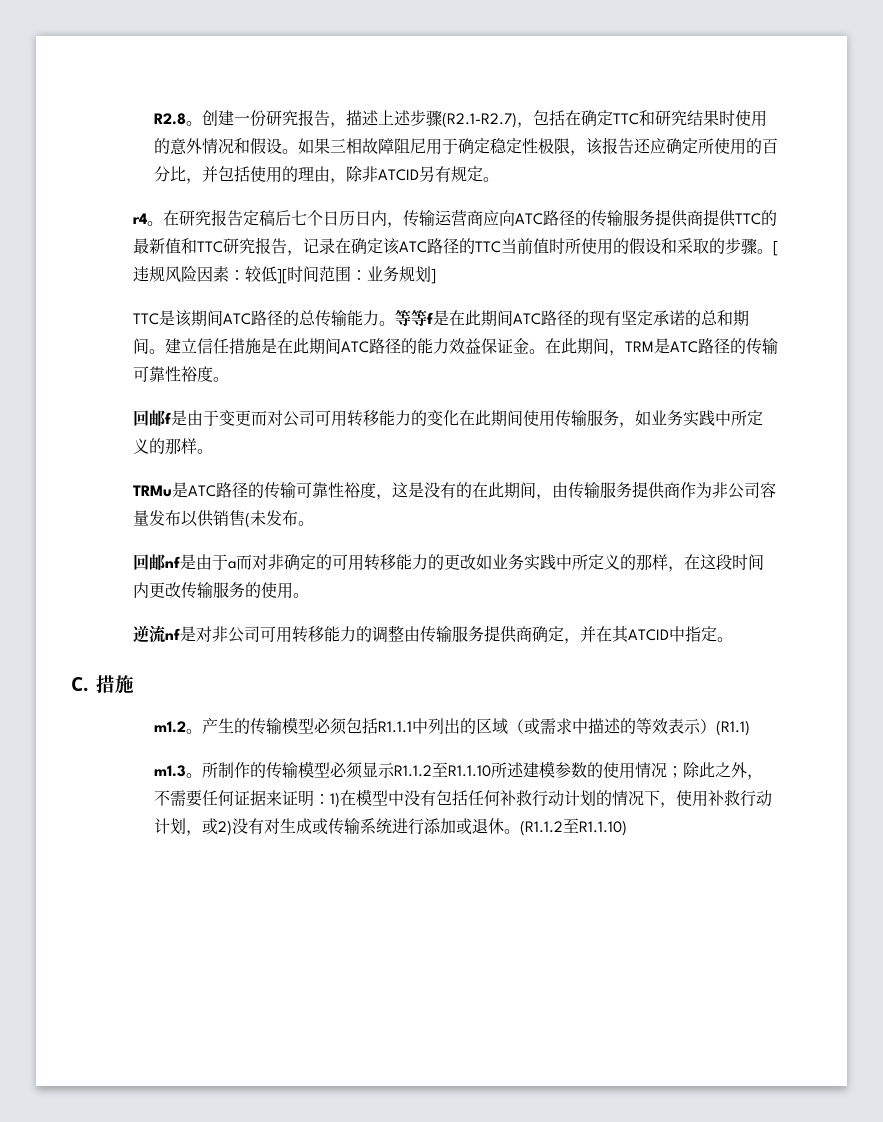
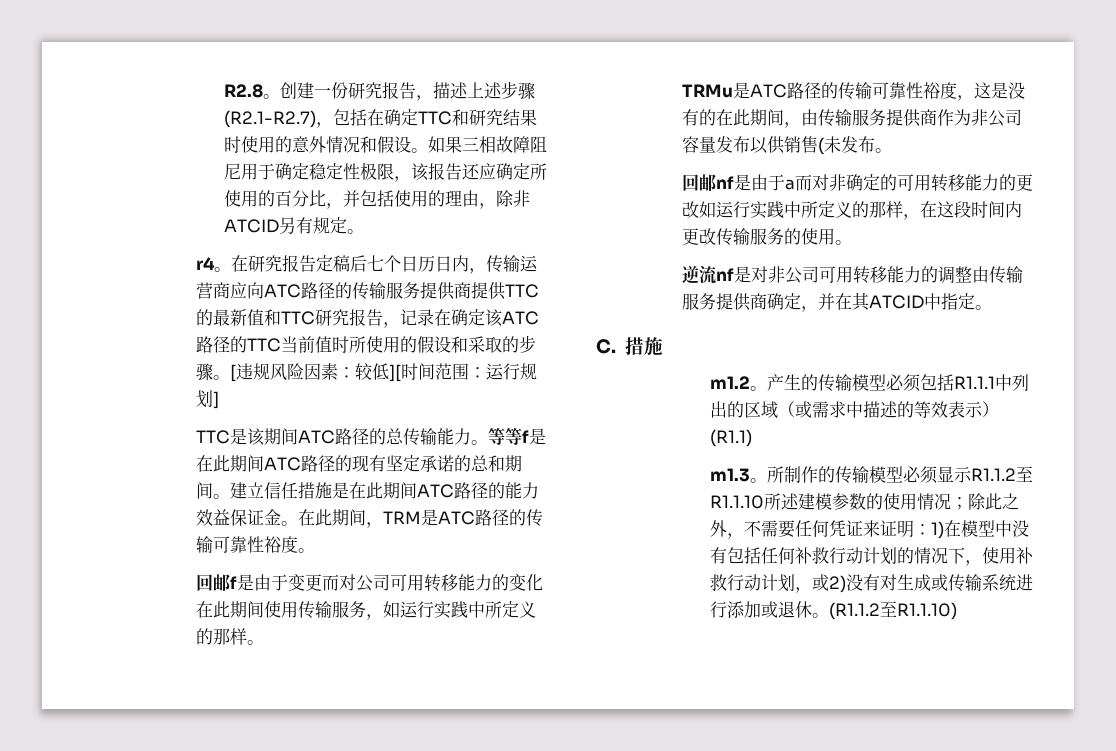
- [违规风险因素：较低][时间范围：业务规划]
+ [违规风险因素：较低][时间范围：运行规划]
- 回邮f是由于变更而对公司可用转移能力的变化在此期间使用传输服务，如业务实践中所定义的那样。
+ 回邮f是由于变更而对公司可用转移能力的变化在此期间使用传输服务，如运行实践中所定义的那样。
- 回邮nf是由于a而对非确定的可用转移能力的更改如业务实践中所定义的那样，在这段时间内更改传输服务的使用。
+ 回邮nf是由于a而对非确定的可用转移能力的更改如运行实践中所定义的那样，在这段时间内更改传输服务的使用。
- 所制作的传输模型必须显示R1.1.2至R1.1.10所述建模参数的使用情况；除此之外，不需要任何证据来证明：1)在模型中没有包括任何补救行动计划的情况下，使用补救行动计划，或2)没有对生成或传输系统进行添加或退休。
+ 所制作的传输模型必须显示R1.1.2至R1.1.10所述建模参数的使用情况；除此之外，不需要任何凭证来证明：1)在模型中没有包括任何补救行动计划的情况下，使用补救行动计划，或2)没有对生成或传输系统进行添加或退休。

